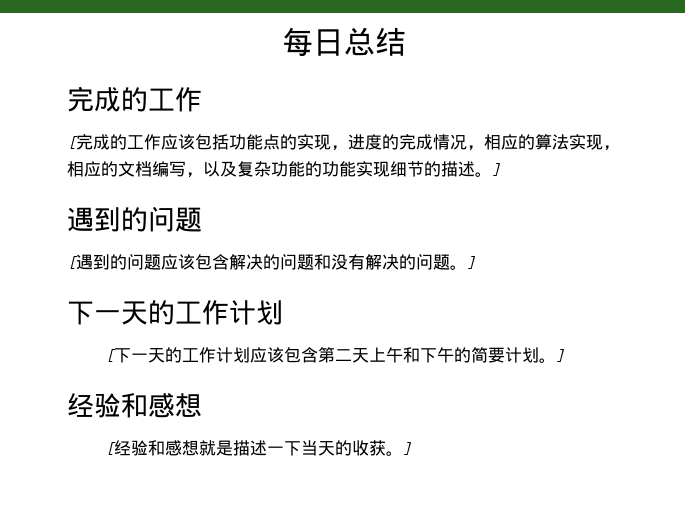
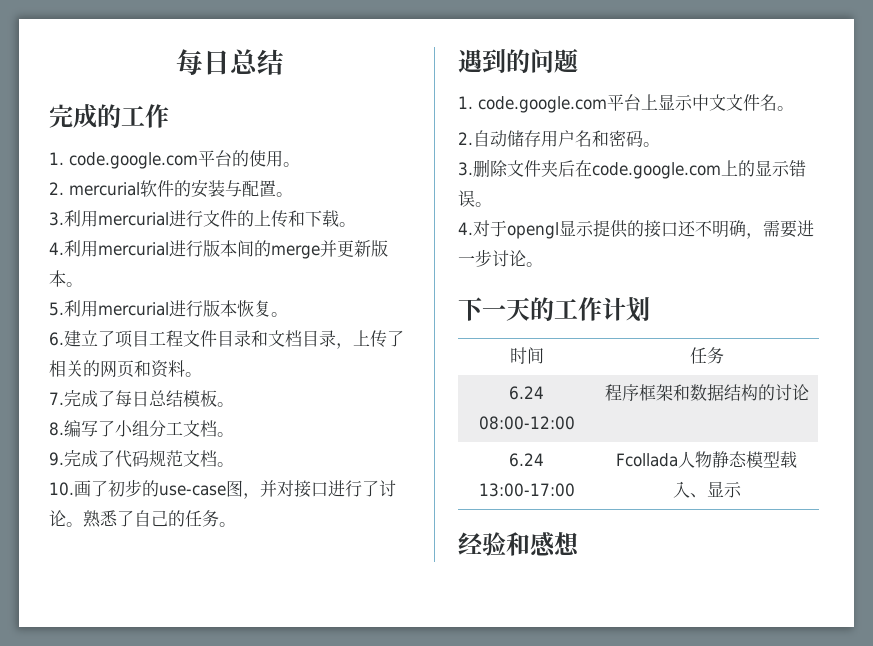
- [完成的工作应该包括功能点的实现，进度的完成情况，相应的算法实现，相应的文档编写，以及复杂功能的功能实现细节的描述。]
+ 1. code.google.com平台的使用。
+ 2. mercurial软件的安装与配置。
+ 3.利用mercurial进行文件的上传和下载。
+ 4.利用mercurial进行版本间的merge并更新版本。
+ 5.利用mercurial进行版本恢复。
+ 6.建立了项目工程文件目录和文档目录，上传了相关的网页和资料。
+ 7.完成了每日总结模板。
+ 8.编写了小组分工文档。
+ 9.完成了代码规范文档。
+ 10.画了初步的use-case图，并对接口进行了讨论。熟悉了自己的任务。
- [遇到的问题应该包含解决的问题和没有解决的问题。]
+ 1. code.google.com平台上显示中文文件名。
+ 2.自动储存用户名和密码。
+ 3.删除文件夹后在code.google.com上的显示错误。
+ 4.对于opengl显示提供的接口还不明确，需要进一步讨论。
  下一天的工作计划
- [下一天的工作计划应该包含第二天上午和下午的简要计划。]
+ 时间 | 任务
+ 6.24 08:00-12:00 | 程序框架和数据结构的讨论
+ 6.24 13:00-17:00 | Fcollada人物静态模型载入、显示
  经验和感想
- [经验和感想就是描述一下当天的收获。]

